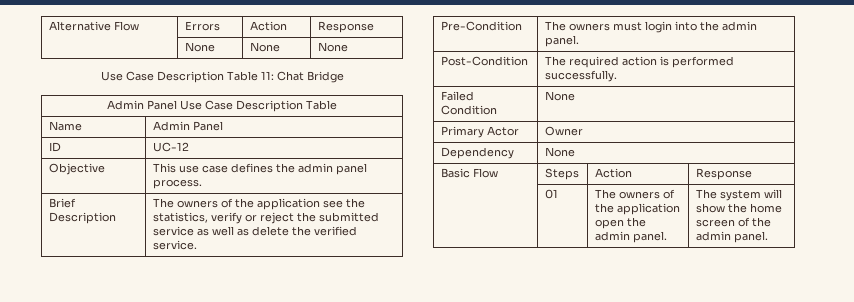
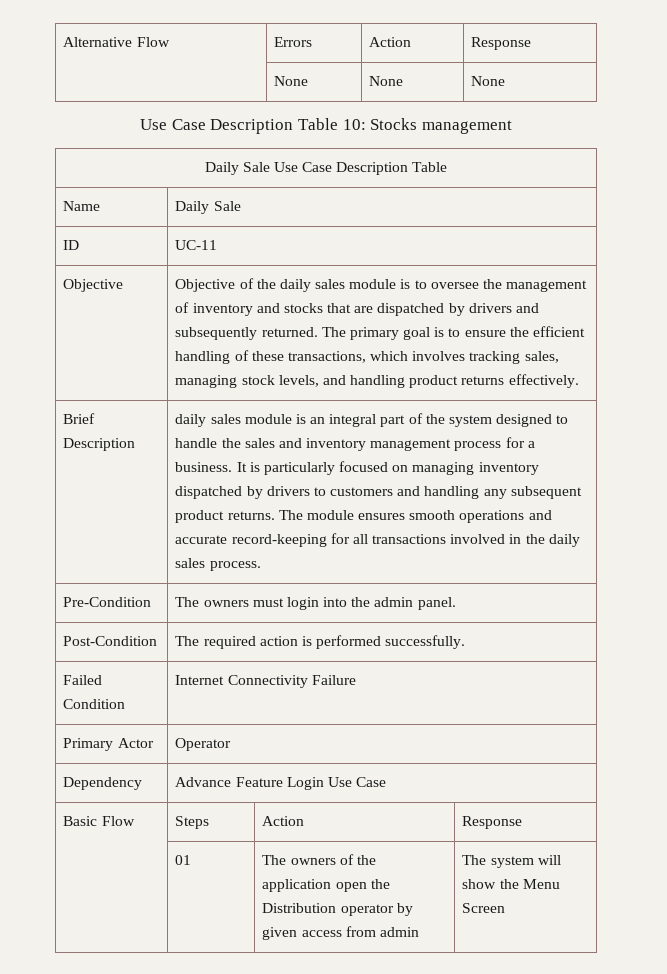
- Use Case Description Table 11: Chat Bridge
- Admin Panel Use Case Description Table
+ Use Case Description Table 10: Stocks management
+ Daily Sale Use Case Description Table
- Name | Admin Panel
+ Name | Daily Sale
- ID | UC-12
+ ID | UC-11
- This use case defines the admin panel process.
- Brief Description | The owners of the application see the statistics, verify or reject the submitted service as well as delete the verified service.
+ Objective of the daily sales module is to oversee the management of inventory and stocks that are dispatched by drivers and subsequently returned. The primary goal is to ensure the efficient handling of these transactions, which involves tracking sales, managing stock levels, and handling product returns effectively.
+ Brief Description | daily sales module is an integral part of the system designed to handle the sales and inventory management process for a business. It is particularly focused on managing inventory dispatched by drivers to customers and handling any subsequent product returns. The module ensures smooth operations and accurate record-keeping for all transactions involved in the daily sales process.
- Failed Condition | None
+ Failed Condition | Internet Connectivity Failure
- Primary Actor | Owner
+ Primary Actor | Operator
- Dependency | None
+ Dependency | Advance Feature Login Use Case
- | 01 | The owners of the application open the admin panel. | The system will show the home screen of the admin panel.
+ | 01 | The owners of the application open the Distribution operator by given access from admin | The system will show the Menu Screen

